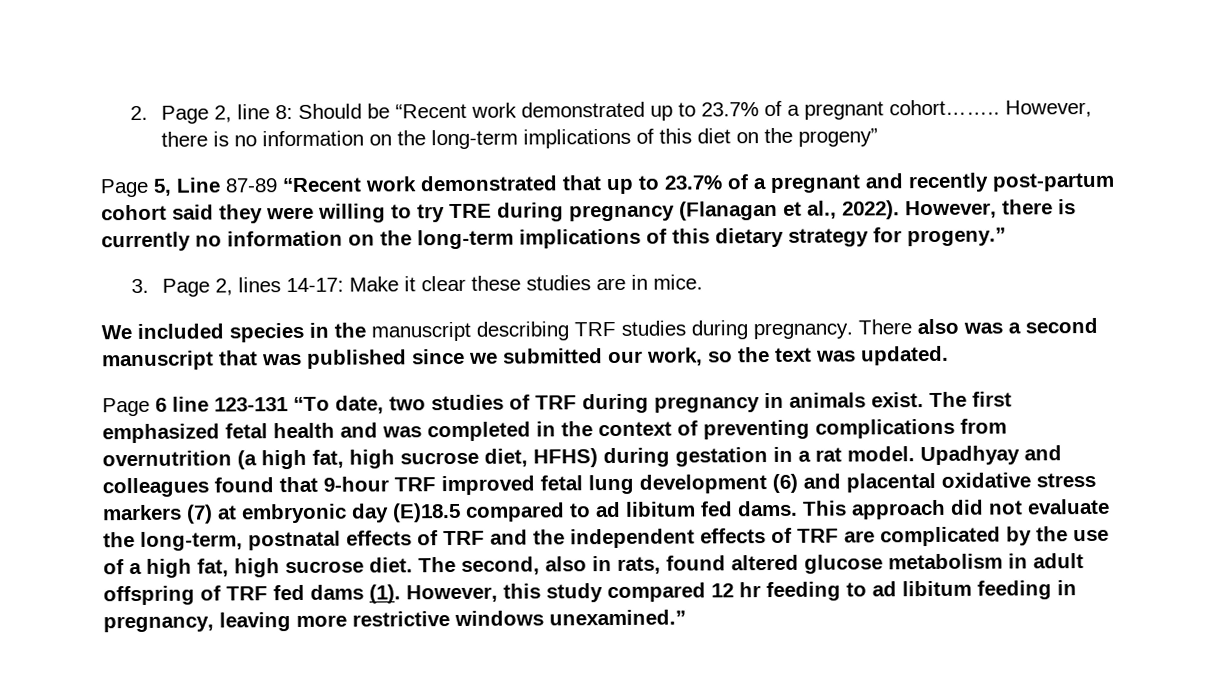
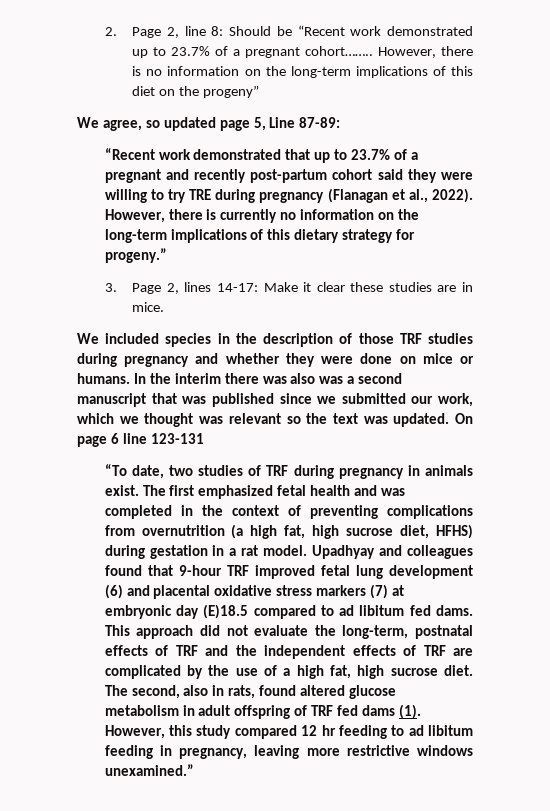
- Page 5, Line 87-89 “Recent work demonstrated that up to 23.7% of a pregnant and recently post-partum cohort said they were willing to try TRE during pregnancy (Flanagan et al., 2022).
+ We agree, so updated page 5, Line 87-89:
+ “Recent work demonstrated that up to 23.7% of a pregnant and recently post-partum cohort said they were willing to try TRE during pregnancy (Flanagan et al., 2022).
- We included species in the manuscript describing TRF studies during pregnancy. There also was a second manuscript that was published since we submitted our work, so the text was updated.
- Page 6 line 123-131 “To date, two studies of TRF during pregnancy in animals exist.
+ We included species in the description of those TRF studies during pregnancy and whether they were done on mice or humans. In the interim there was also was a second manuscript that was published since we submitted our work, which we thought was relevant so the text was updated. On page 6 line 123-131
+ “To date, two studies of TRF during pregnancy in animals exist.

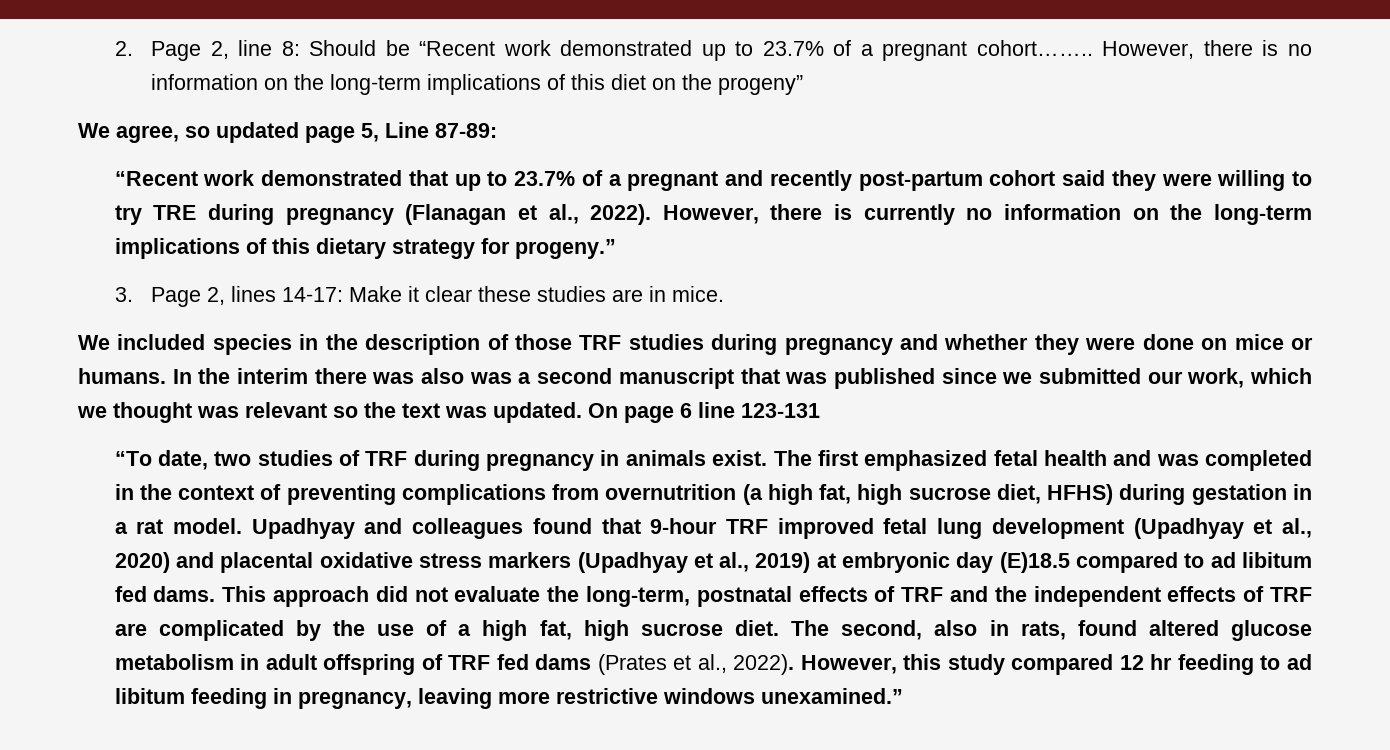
- Upadhyay and colleagues found that 9-hour TRF improved fetal lung development (6) and placental oxidative stress markers (7) at embryonic day (E)18.5 compared to ad libitum fed dams.
+ Upadhyay and colleagues found that 9-hour TRF improved fetal lung development (Upadhyay et al., 2020) and placental oxidative stress markers (Upadhyay et al., 2019) at embryonic day (E)18.5 compared to ad libitum fed dams.
- The second, also in rats, found altered glucose metabolism in adult offspring of TRF fed dams (1).
+ The second, also in rats, found altered glucose metabolism in adult offspring of TRF fed dams (Prates et al., 2022).

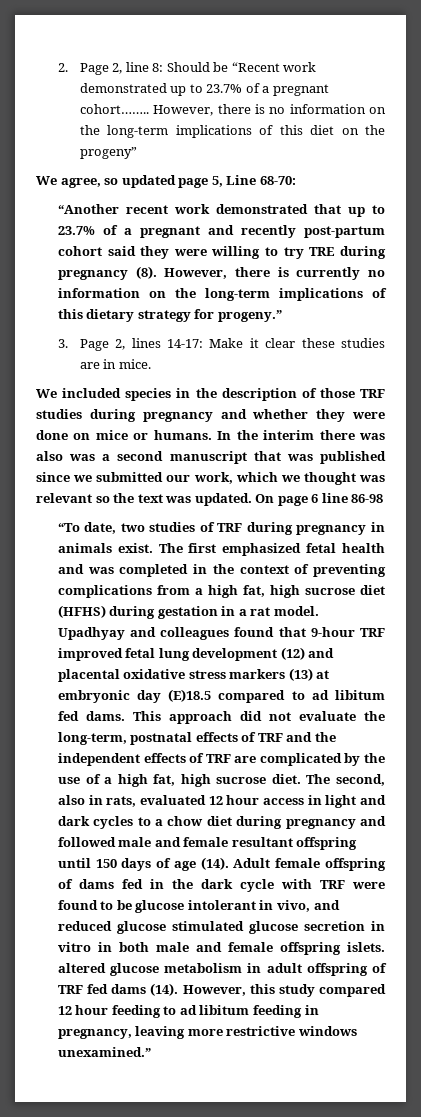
- We agree, so updated page 5, Line 87-89:
- “Recent work demonstrated that up to 23.7% of a pregnant and recently post-partum cohort said they were willing to try TRE during pregnancy (Flanagan et al., 2022).
+ We agree, so updated page 5, Line 68-70:
+ “Another recent work demonstrated that up to 23.7% of a pregnant and recently post-partum cohort said they were willing to try TRE during pregnancy (8).
- On page 6 line 123-131
+ On page 6 line 86-98
- The first emphasized fetal health and was completed in the context of preventing complications from overnutrition (a high fat, high sucrose diet, HFHS) during gestation in a rat model.
+ The first emphasized fetal health and was completed in the context of preventing complications from a high fat, high sucrose diet (HFHS) during gestation in a rat model.
- Upadhyay and colleagues found that 9-hour TRF improved fetal lung development (Upadhyay et al., 2020) and placental oxidative stress markers (Upadhyay et al., 2019) at embryonic day (E)18.5 compared to ad libitum fed dams.
+ Upadhyay and colleagues found that 9-hour TRF improved fetal lung development (12) and placental oxidative stress markers (13) at embryonic day (E)18.5 compared to ad libitum fed dams.
- The second, also in rats, found altered glucose metabolism in adult offspring of TRF fed dams (Prates et al., 2022).
+ The second, also in rats, evaluated 12 hour access in light and dark cycles to a chow diet during pregnancy and followed male and female resultant offspring until 150 days of age (14). Adult female offspring of dams fed in the dark cycle with TRF were found to be glucose intolerant in vivo, and reduced glucose stimulated glucose secretion in vitro in both male and female offspring islets. altered glucose metabolism in adult offspring of TRF fed dams (14).
- However, this study compared 12 hr feeding to ad libitum feeding in pregnancy, leaving more restrictive windows unexamined.”
+ However, this study compared 12 hour feeding to ad libitum feeding in pregnancy, leaving more restrictive windows unexamined.”

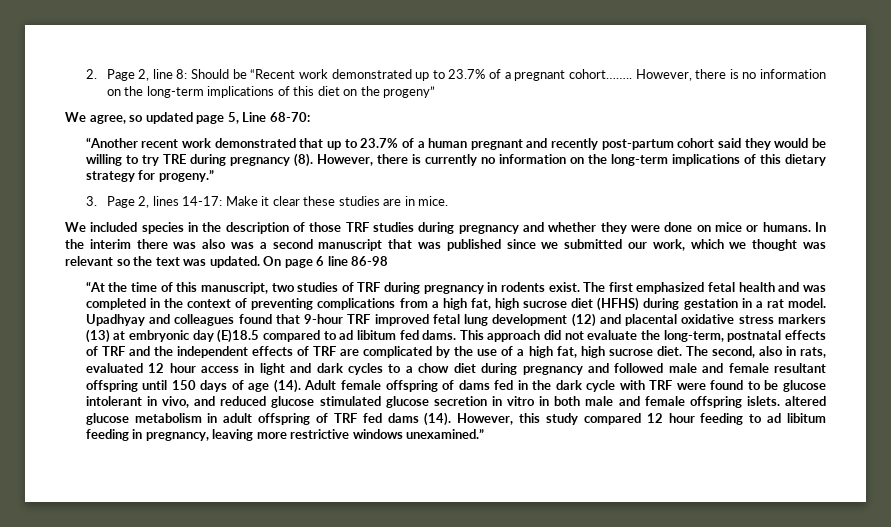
- “Another recent work demonstrated that up to 23.7% of a pregnant and recently post-partum cohort said they were willing to try TRE during pregnancy (8).
+ “Another recent work demonstrated that up to 23.7% of a human pregnant and recently post-partum cohort said they would be willing to try TRE during pregnancy (8).
- “To date, two studies of TRF during pregnancy in animals exist.
+ “At the time of this manuscript, two studies of TRF during pregnancy in rodents exist.

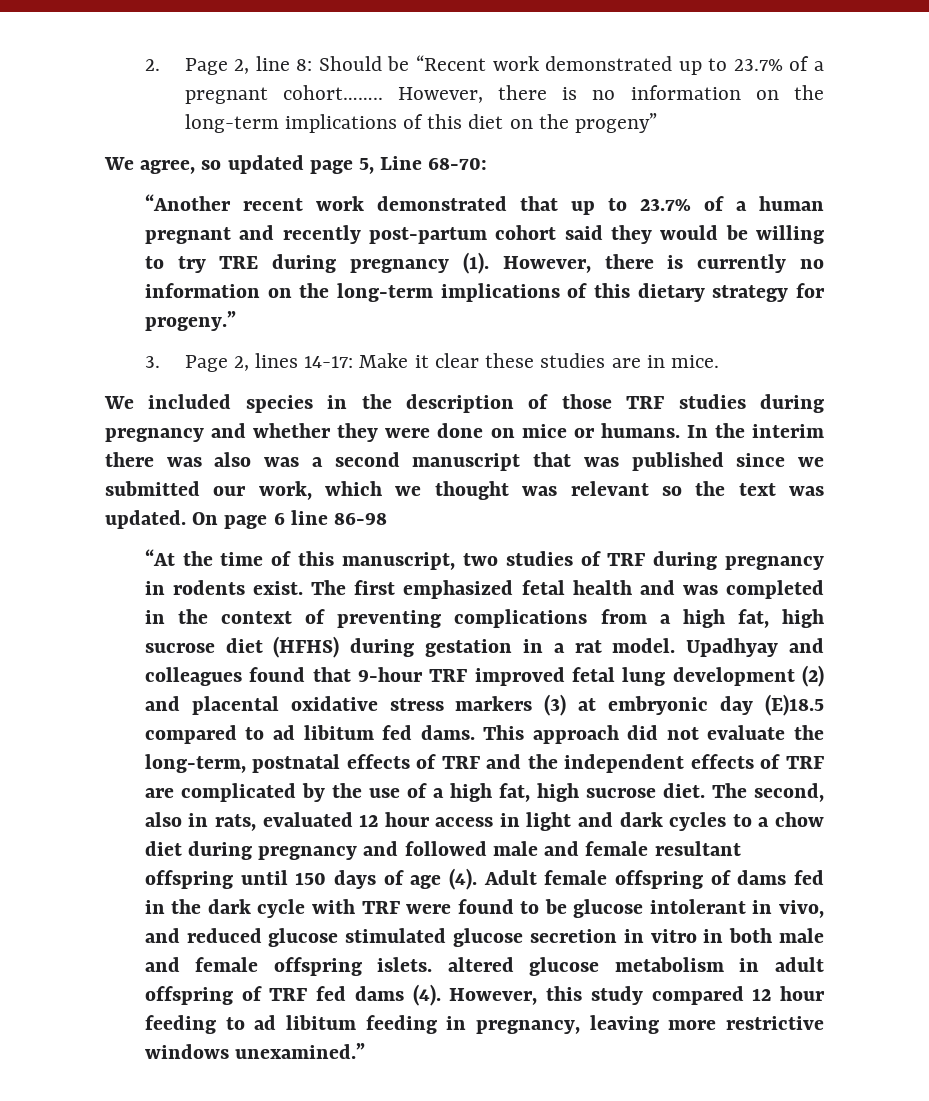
- “Another recent work demonstrated that up to 23.7% of a human pregnant and recently post-partum cohort said they would be willing to try TRE during pregnancy (8).
+ “Another recent work demonstrated that up to 23.7% of a human pregnant and recently post-partum cohort said they would be willing to try TRE during pregnancy (1).
- Upadhyay and colleagues found that 9-hour TRF improved fetal lung development (12) and placental oxidative stress markers (13) at embryonic day (E)18.5 compared to ad libitum fed dams.
+ Upadhyay and colleagues found that 9-hour TRF improved fetal lung development (2) and placental oxidative stress markers (3) at embryonic day (E)18.5 compared to ad libitum fed dams.
- The second, also in rats, evaluated 12 hour access in light and dark cycles to a chow diet during pregnancy and followed male and female resultant offspring until 150 days of age (14).
+ The second, also in rats, evaluated 12 hour access in light and dark cycles to a chow diet during pregnancy and followed male and female resultant offspring until 150 days of age (4).
- Adult female offspring of dams fed in the dark cycle with TRF were found to be glucose intolerant in vivo, and reduced glucose stimulated glucose secretion in vitro in both male and female offspring islets. altered glucose metabolism in adult offspring of TRF fed dams (14).
+ Adult female offspring of dams fed in the dark cycle with TRF were found to be glucose intolerant in vivo, and reduced glucose stimulated glucose secretion in vitro in both male and female offspring islets. altered glucose metabolism in adult offspring of TRF fed dams (4).

